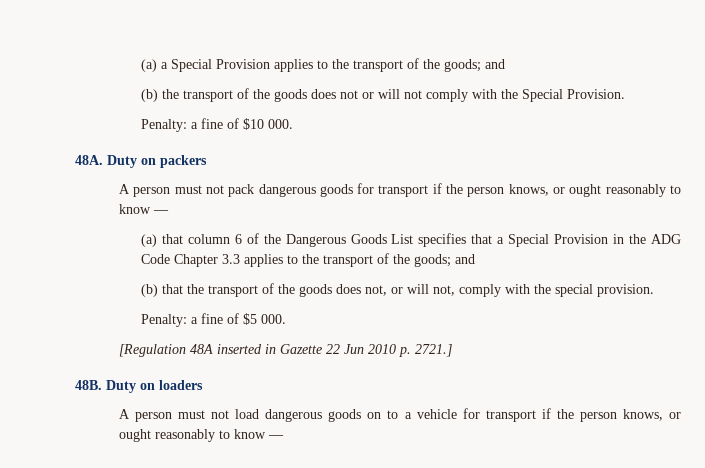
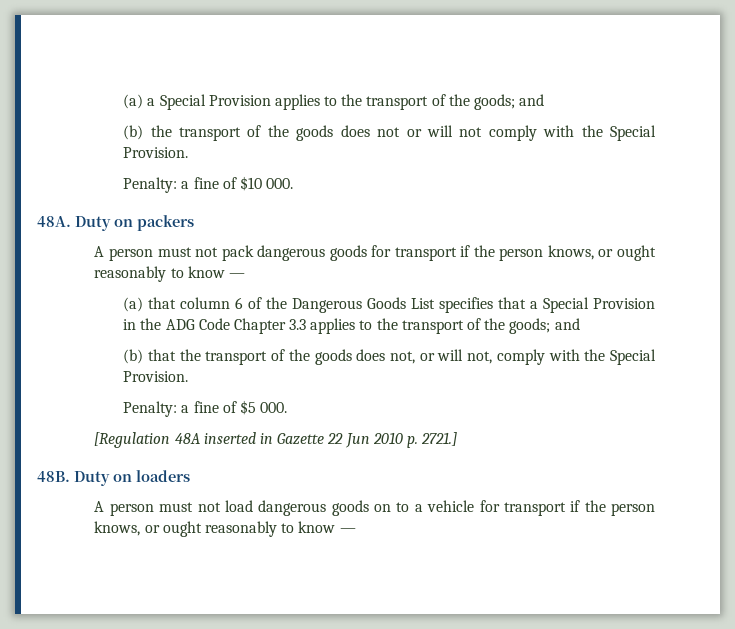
- (b) that the transport of the goods does not, or will not, comply with the special provision.
+ (b) that the transport of the goods does not, or will not, comply with the Special Provision.

